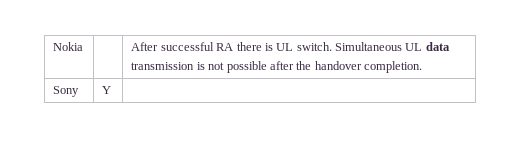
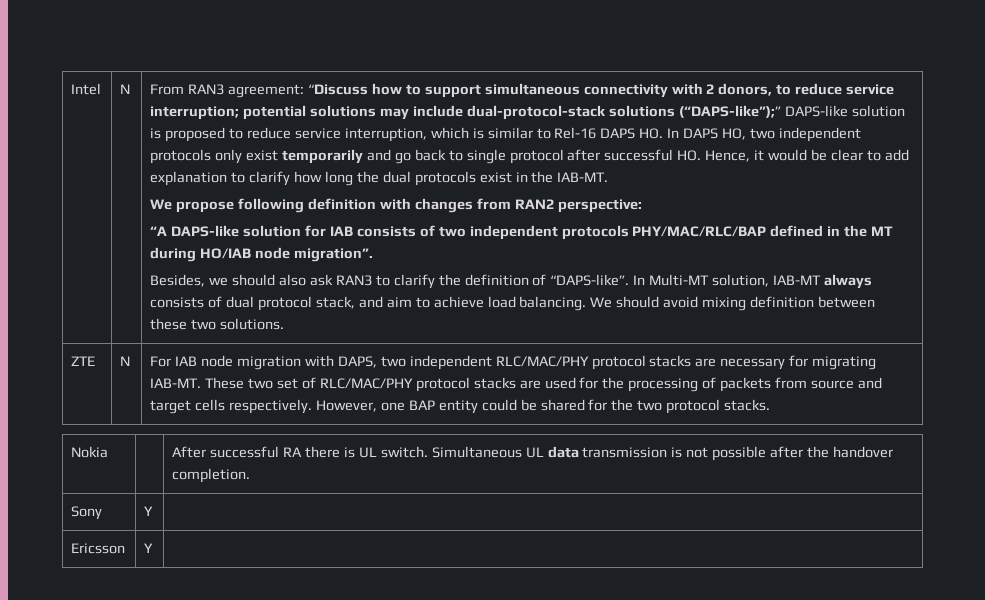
+ Intel | N | From RAN3 agreement: “Discuss how to support simultaneous connectivity with 2 donors, to reduce service interruption; potential solutions may include dual-protocol-stack solutions (“DAPS-like”);” DAPS-like solution is proposed to reduce service interruption, which is similar to Rel-16 DAPS HO. In DAPS HO, two independent protocols only exist temporarily and go back to single protocol after successful HO. Hence, it would be clear to add explanation to clarify how long the dual protocols exist in the IAB-MT.
+ We propose following definition with changes from RAN2 perspective:
+ “A DAPS-like solution for IAB consists of two independent protocols PHY/MAC/RLC/BAP defined in the MT during HO/IAB node migration”.
+ Besides, we should also ask RAN3 to clarify the definition of “DAPS-like”. In Multi-MT solution, IAB-MT always consists of dual protocol stack, and aim to achieve load balancing. We should avoid mixing definition between these two solutions.
+ ZTE | N | For IAB node migration with DAPS, two independent RLC/MAC/PHY protocol stacks are necessary for migrating IAB-MT. These two set of RLC/MAC/PHY protocol stacks are used for the processing of packets from source and target cells respectively. However, one BAP entity could be shared for the two protocol stacks.
+ Ericsson | Y |

